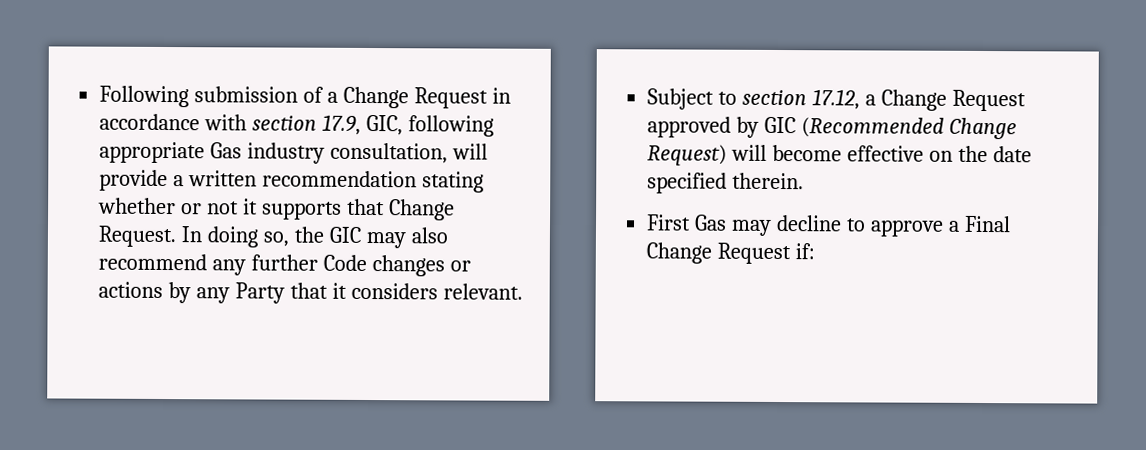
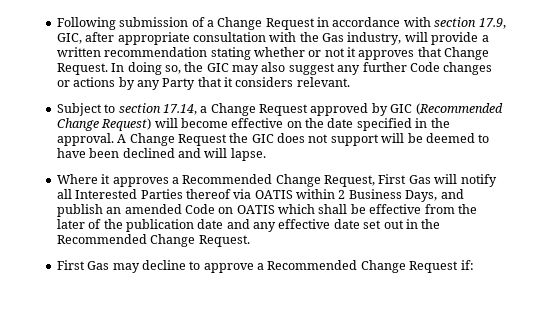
- Following submission of a Change Request in accordance with section 17.9, GIC, following appropriate Gas industry consultation, will provide a written recommendation stating whether or not it supports that Change Request.
+ Following submission of a Change Request in accordance with section 17.9, GIC, after appropriate consultation with the Gas industry, will provide a written recommendation stating whether or not it approves that Change Request.
- In doing so, the GIC may also recommend any further Code changes or actions by any Party that it considers relevant.
+ In doing so, the GIC may also suggest any further Code changes or actions by any Party that it considers relevant.
- Subject to section 17.12, a Change Request approved by GIC (Recommended Change Request) will become effective on the date specified therein.
+ Subject to section 17.14, a Change Request approved by GIC (Recommended Change Request) will become effective on the date specified in the approval. A Change Request the GIC does not support will be deemed to have been declined and will lapse.
+ Where it approves a Recommended Change Request, First Gas will notify all Interested Parties thereof via OATIS within 2 Business Days, and publish an amended Code on OATIS which shall be effective from the later of the publication date and any effective date set out in the Recommended Change Request.
- First Gas may decline to approve a Final Change Request if:
+ First Gas may decline to approve a Recommended Change Request if:

